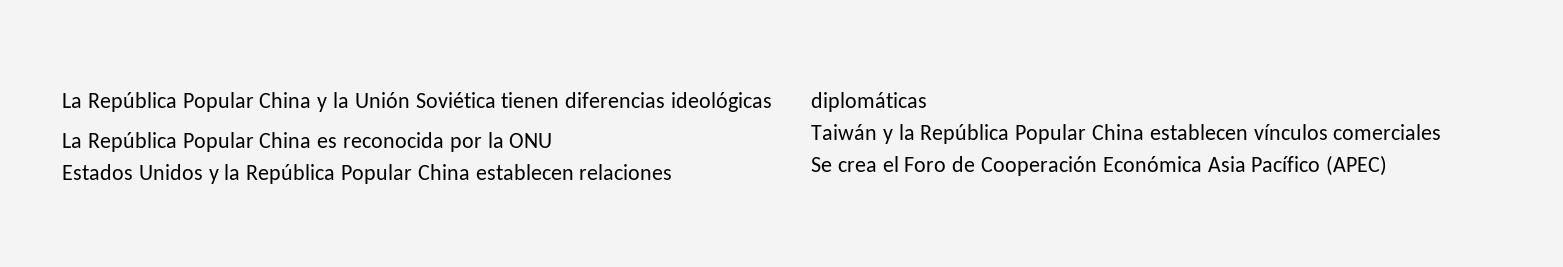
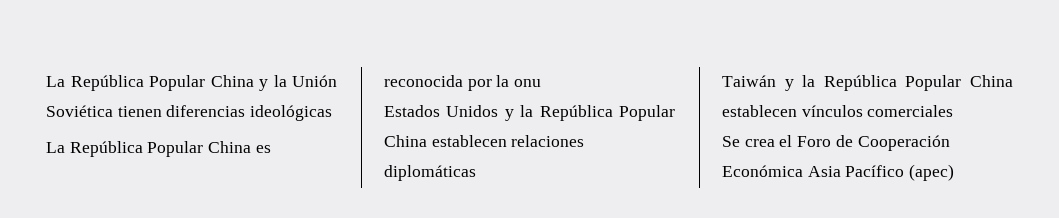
- La República Popular China es reconocida por la ONU
+ La República Popular China es reconocida por la onu
- Se crea el Foro de Cooperación Económica Asia Pacífico (APEC)
+ Se crea el Foro de Cooperación Económica Asia Pacífico (apec)

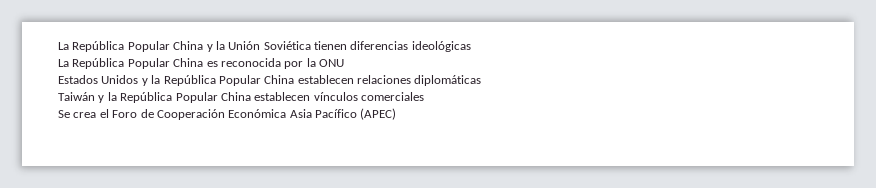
- La República Popular China es reconocida por la onu
+ La República Popular China es reconocida por la ONU
- Se crea el Foro de Cooperación Económica Asia Pacífico (apec)
+ Se crea el Foro de Cooperación Económica Asia Pacífico (APEC)

